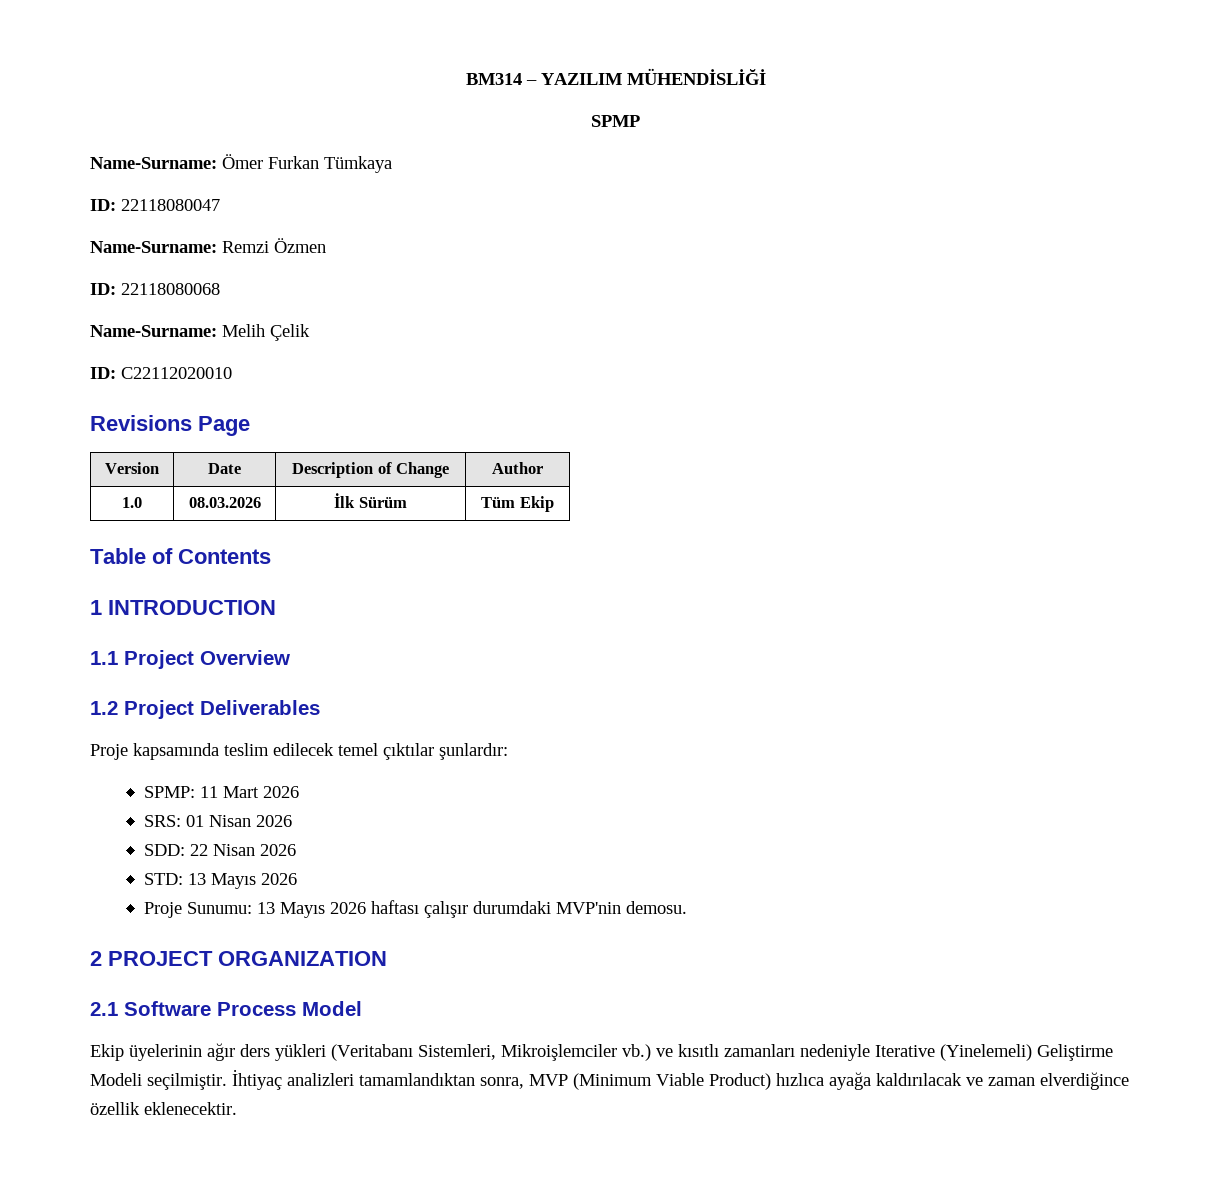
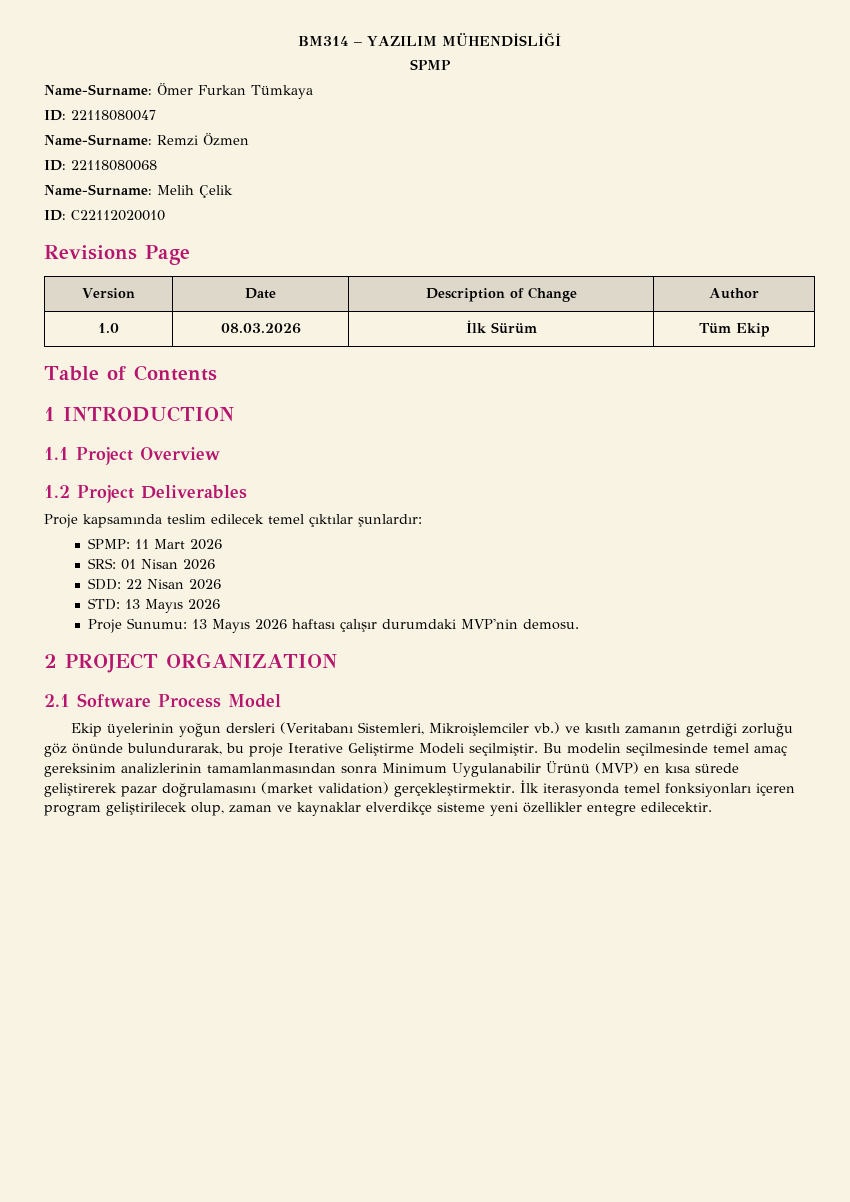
- Ekip üyelerinin ağır ders yükleri (Veritabanı Sistemleri, Mikroişlemciler vb.) ve kısıtlı zamanları nedeniyle Iterative (Yinelemeli) Geliştirme Modeli seçilmiştir. İhtiyaç analizleri tamamlandıktan sonra, MVP (Minimum Viable Product) hızlıca ayağa kaldırılacak ve zaman elverdiğince özellik eklenecektir.
+ Ekip üyelerinin yoğun dersleri (Veritabanı Sistemleri, Mikroişlemciler vb.) ve kısıtlı zamanın getrdiği zorluğu göz önünde bulundurarak, bu proje Iterative Geliştirme Modeli seçilmiştir. Bu modelin seçilmesinde temel amaç gereksinim analizlerinin tamamlanmasından sonra Minimum Uygulanabilir Ürünü (MVP) en kısa sürede geliştirerek pazar doğrulamasını (market validation) gerçekleştirmektir. İlk iterasyonda temel fonksiyonları içeren program geliştirilecek olup, zaman ve kaynaklar elverdikçe sisteme yeni özellikler entegre edilecektir.

